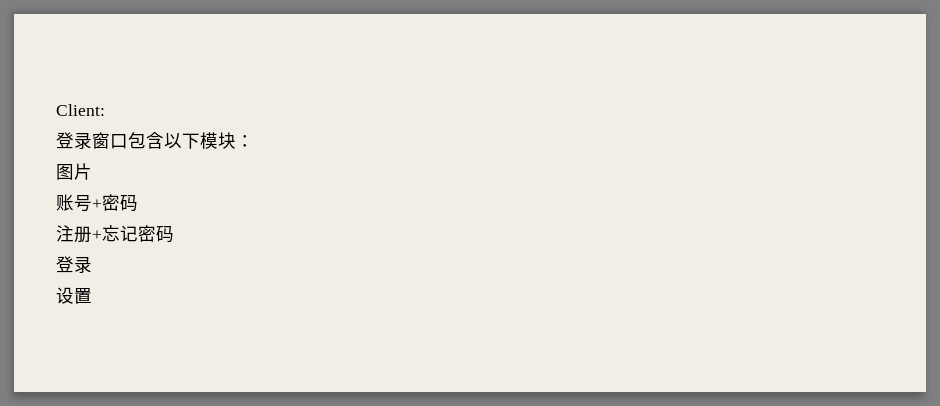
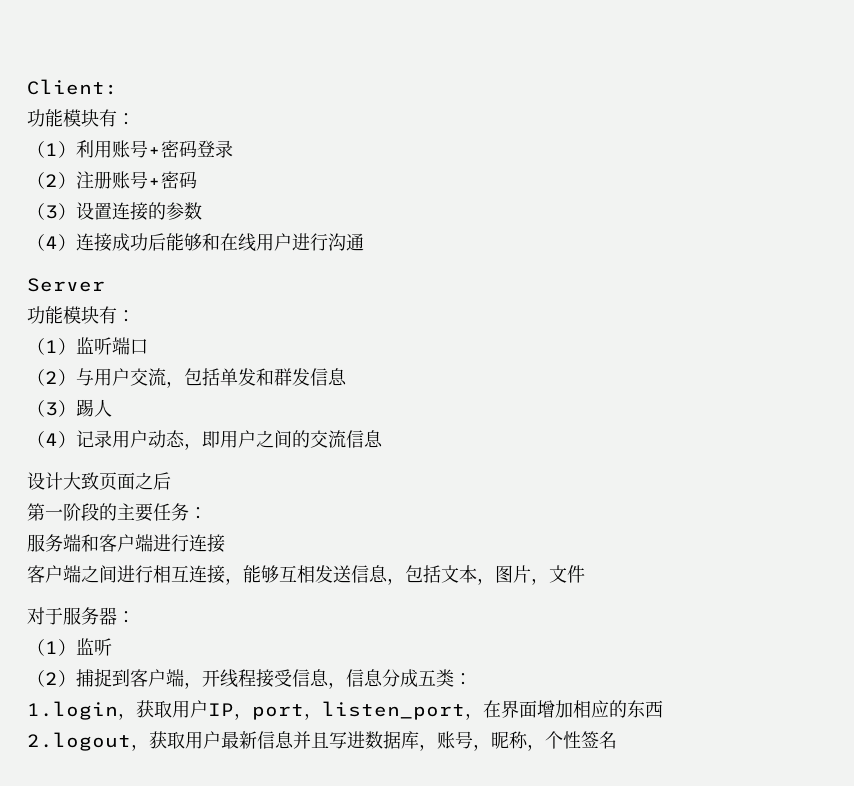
  Client:
- 登录窗口包含以下模块：
- 图片
- 账号+密码
- 注册+忘记密码
- 登录
- 设置
+ 功能模块有：
+ （1）利用账号+密码登录
+ （2）注册账号+密码
+ （3）设置连接的参数
+ （4）连接成功后能够和在线用户进行沟通
+ Server
+ 功能模块有：
+ （1）监听端口
+ （2）与用户交流，包括单发和群发信息
+ （3）踢人
+ （4）记录用户动态，即用户之间的交流信息
+ 设计大致页面之后
+ 第一阶段的主要任务：
+ 服务端和客户端进行连接
+ 客户端之间进行相互连接，能够互相发送信息，包括文本，图片，文件
+ 对于服务器：
+ （1）监听
+ （2）捕捉到客户端，开线程接受信息，信息分成五类：
+ 1.login，获取用户IP，port，listen_port，在界面增加相应的东西
+ 2.logout，获取用户最新信息并且写进数据库，账号，昵称，个性签名

